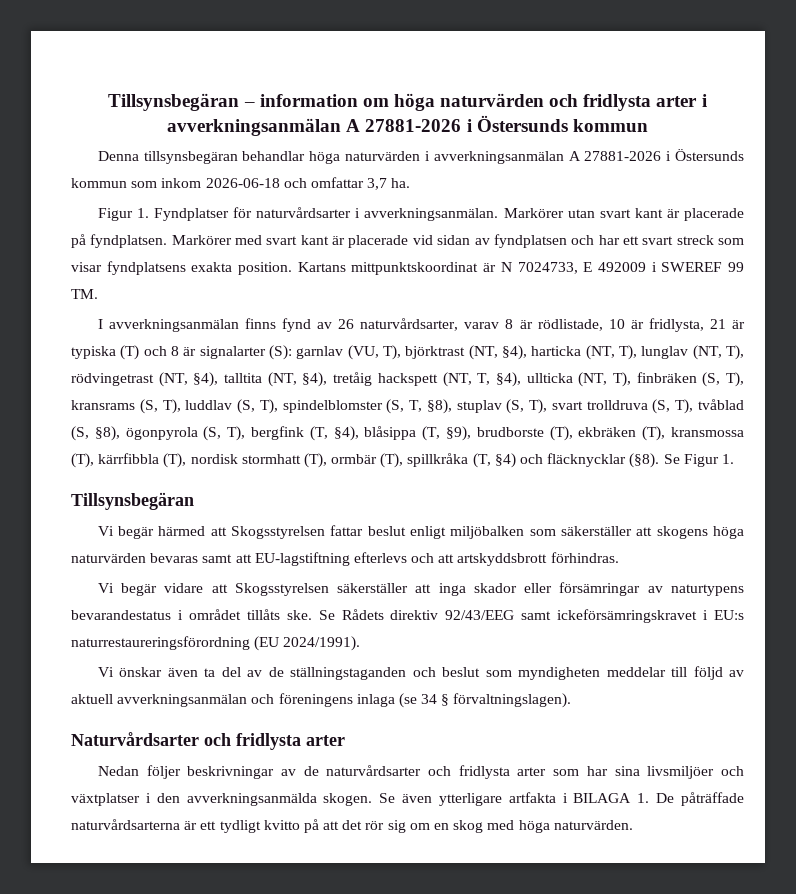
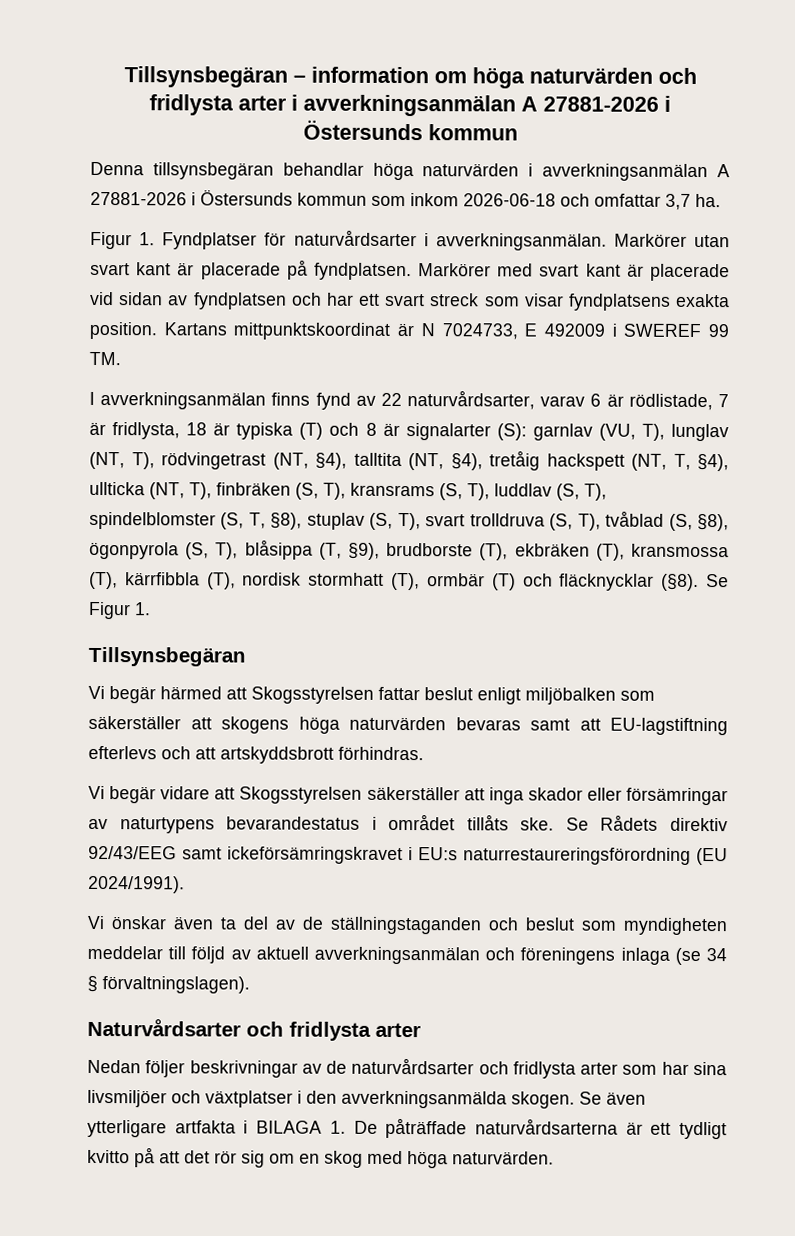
- I avverkningsanmälan finns fynd av 26 naturvårdsarter, varav 8 är rödlistade, 10 är fridlysta, 21 är typiska (T) och 8 är signalarter (S):
+ I avverkningsanmälan finns fynd av 22 naturvårdsarter, varav 6 är rödlistade, 7 är fridlysta, 18 är typiska (T) och 8 är signalarter (S):
- garnlav (VU, T), björktrast (NT, §4), harticka (NT, T), lunglav (NT, T), rödvingetrast (NT, §4), talltita (NT, §4), tretåig hackspett (NT, T, §4), ullticka (NT, T), finbräken (S, T), kransrams (S, T), luddlav (S, T), spindelblomster (S, T, §8), stuplav (S, T), svart trolldruva (S, T), tvåblad (S, §8), ögonpyrola (S, T), bergfink (T, §4), blåsippa (T, §9), brudborste (T), ekbräken (T), kransmossa (T), kärrfibbla (T), nordisk stormhatt (T), ormbär (T), spillkråka (T, §4) och fläcknycklar (§8).
+ garnlav (VU, T), lunglav (NT, T), rödvingetrast (NT, §4), talltita (NT, §4), tretåig hackspett (NT, T, §4), ullticka (NT, T), finbräken (S, T), kransrams (S, T), luddlav (S, T), spindelblomster (S, T, §8), stuplav (S, T), svart trolldruva (S, T), tvåblad (S, §8), ögonpyrola (S, T), blåsippa (T, §9), brudborste (T), ekbräken (T), kransmossa (T), kärrfibbla (T), nordisk stormhatt (T), ormbär (T) och fläcknycklar (§8).

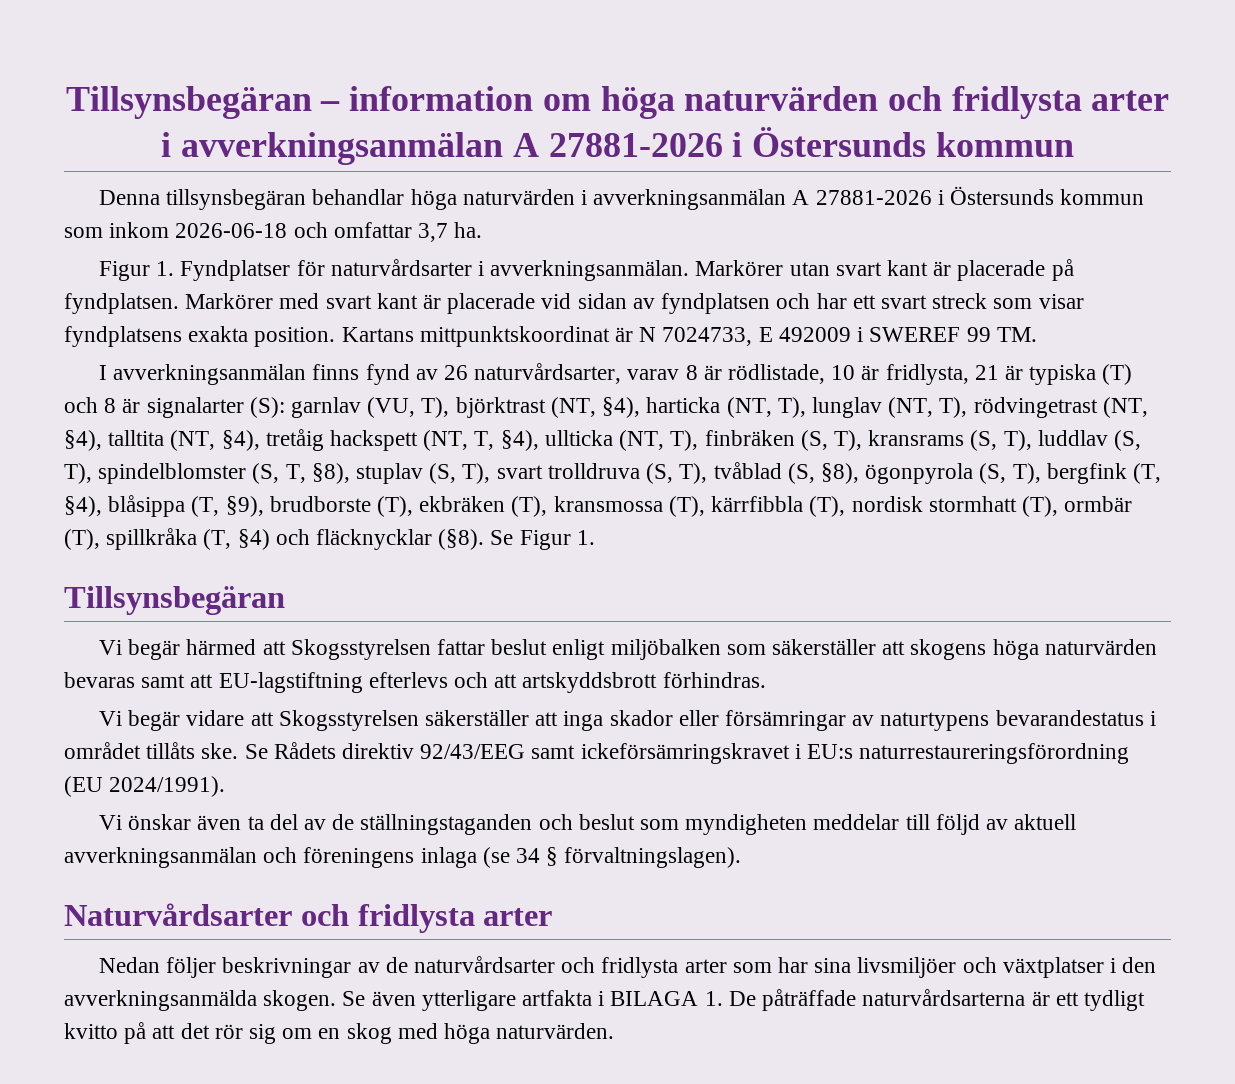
- I avverkningsanmälan finns fynd av 22 naturvårdsarter, varav 6 är rödlistade, 7 är fridlysta, 18 är typiska (T) och 8 är signalarter (S):
+ I avverkningsanmälan finns fynd av 26 naturvårdsarter, varav 8 är rödlistade, 10 är fridlysta, 21 är typiska (T) och 8 är signalarter (S):
- garnlav (VU, T), lunglav (NT, T), rödvingetrast (NT, §4), talltita (NT, §4), tretåig hackspett (NT, T, §4), ullticka (NT, T), finbräken (S, T), kransrams (S, T), luddlav (S, T), spindelblomster (S, T, §8), stuplav (S, T), svart trolldruva (S, T), tvåblad (S, §8), ögonpyrola (S, T), blåsippa (T, §9), brudborste (T), ekbräken (T), kransmossa (T), kärrfibbla (T), nordisk stormhatt (T), ormbär (T) och fläcknycklar (§8).
+ garnlav (VU, T), björktrast (NT, §4), harticka (NT, T), lunglav (NT, T), rödvingetrast (NT, §4), talltita (NT, §4), tretåig hackspett (NT, T, §4), ullticka (NT, T), finbräken (S, T), kransrams (S, T), luddlav (S, T), spindelblomster (S, T, §8), stuplav (S, T), svart trolldruva (S, T), tvåblad (S, §8), ögonpyrola (S, T), bergfink (T, §4), blåsippa (T, §9), brudborste (T), ekbräken (T), kransmossa (T), kärrfibbla (T), nordisk stormhatt (T), ormbär (T), spillkråka (T, §4) och fläcknycklar (§8).

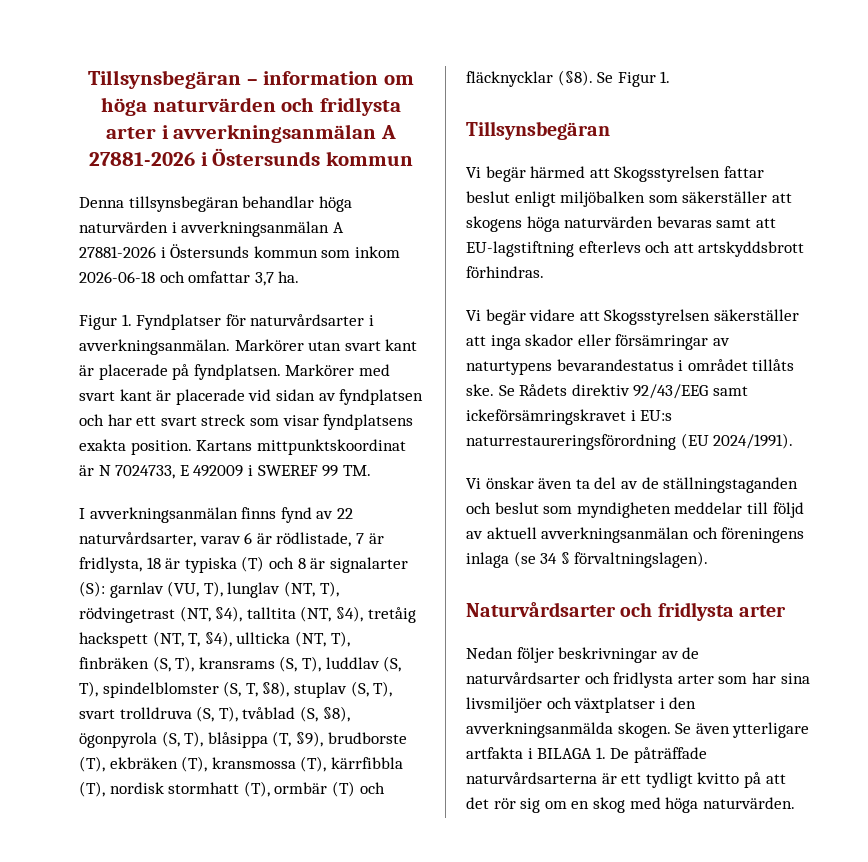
- I avverkningsanmälan finns fynd av 26 naturvårdsarter, varav 8 är rödlistade, 10 är fridlysta, 21 är typiska (T) och 8 är signalarter (S):
+ I avverkningsanmälan finns fynd av 22 naturvårdsarter, varav 6 är rödlistade, 7 är fridlysta, 18 är typiska (T) och 8 är signalarter (S):
- garnlav (VU, T), björktrast (NT, §4), harticka (NT, T), lunglav (NT, T), rödvingetrast (NT, §4), talltita (NT, §4), tretåig hackspett (NT, T, §4), ullticka (NT, T), finbräken (S, T), kransrams (S, T), luddlav (S, T), spindelblomster (S, T, §8), stuplav (S, T), svart trolldruva (S, T), tvåblad (S, §8), ögonpyrola (S, T), bergfink (T, §4), blåsippa (T, §9), brudborste (T), ekbräken (T), kransmossa (T), kärrfibbla (T), nordisk stormhatt (T), ormbär (T), spillkråka (T, §4) och fläcknycklar (§8).
+ garnlav (VU, T), lunglav (NT, T), rödvingetrast (NT, §4), talltita (NT, §4), tretåig hackspett (NT, T, §4), ullticka (NT, T), finbräken (S, T), kransrams (S, T), luddlav (S, T), spindelblomster (S, T, §8), stuplav (S, T), svart trolldruva (S, T), tvåblad (S, §8), ögonpyrola (S, T), blåsippa (T, §9), brudborste (T), ekbräken (T), kransmossa (T), kärrfibbla (T), nordisk stormhatt (T), ormbär (T) och fläcknycklar (§8).

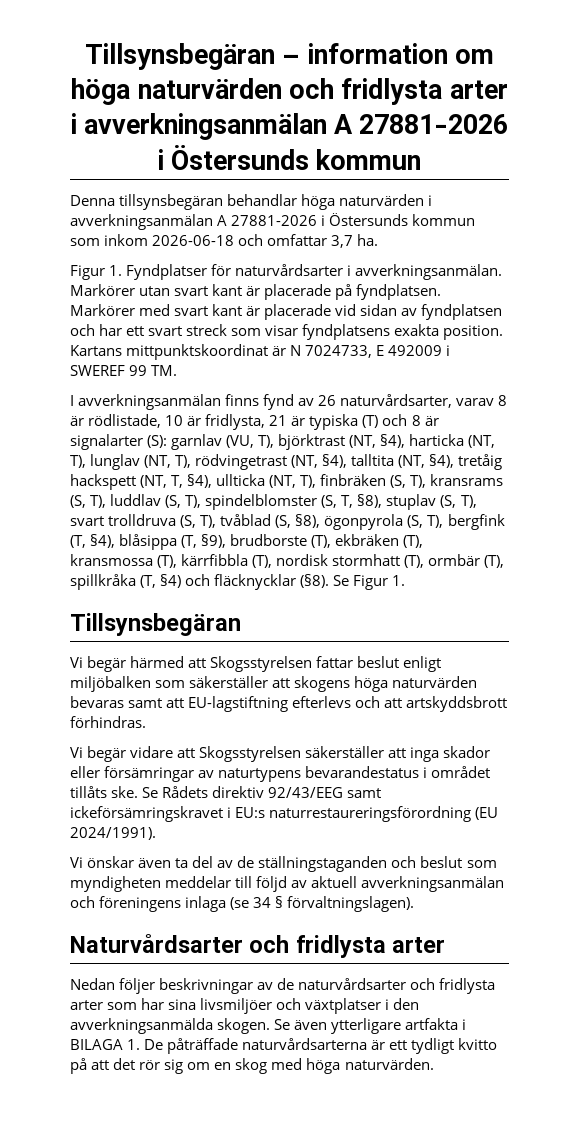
- I avverkningsanmälan finns fynd av 22 naturvårdsarter, varav 6 är rödlistade, 7 är fridlysta, 18 är typiska (T) och 8 är signalarter (S):
+ I avverkningsanmälan finns fynd av 26 naturvårdsarter, varav 8 är rödlistade, 10 är fridlysta, 21 är typiska (T) och 8 är signalarter (S):
- garnlav (VU, T), lunglav (NT, T), rödvingetrast (NT, §4), talltita (NT, §4), tretåig hackspett (NT, T, §4), ullticka (NT, T), finbräken (S, T), kransrams (S, T), luddlav (S, T), spindelblomster (S, T, §8), stuplav (S, T), svart trolldruva (S, T), tvåblad (S, §8), ögonpyrola (S, T), blåsippa (T, §9), brudborste (T), ekbräken (T), kransmossa (T), kärrfibbla (T), nordisk stormhatt (T), ormbär (T) och fläcknycklar (§8).
+ garnlav (VU, T), björktrast (NT, §4), harticka (NT, T), lunglav (NT, T), rödvingetrast (NT, §4), talltita (NT, §4), tretåig hackspett (NT, T, §4), ullticka (NT, T), finbräken (S, T), kransrams (S, T), luddlav (S, T), spindelblomster (S, T, §8), stuplav (S, T), svart trolldruva (S, T), tvåblad (S, §8), ögonpyrola (S, T), bergfink (T, §4), blåsippa (T, §9), brudborste (T), ekbräken (T), kransmossa (T), kärrfibbla (T), nordisk stormhatt (T), ormbär (T), spillkråka (T, §4) och fläcknycklar (§8).

